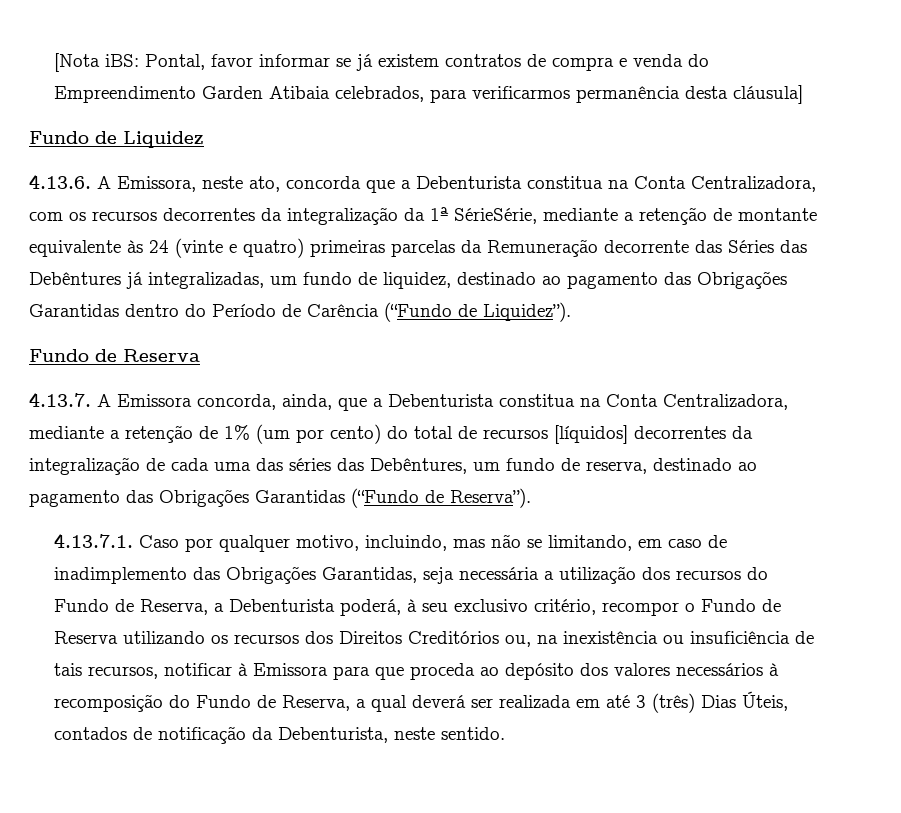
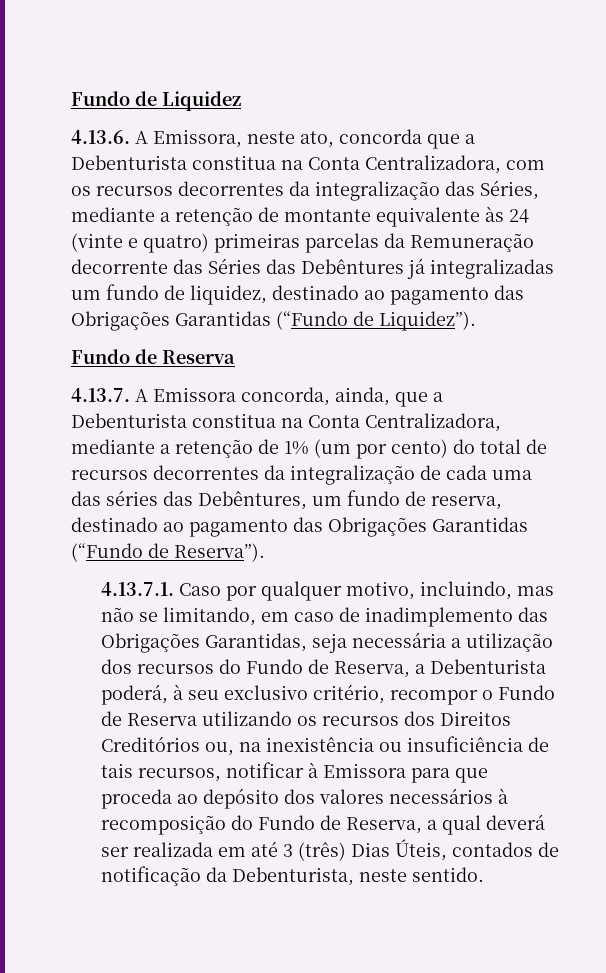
- [Nota iBS: Pontal, favor informar se já existem contratos de compra e venda do Empreendimento Garden Atibaia celebrados, para verificarmos permanência desta cláusula]
- 4.13.6. A Emissora, neste ato, concorda que a Debenturista constitua na Conta Centralizadora, com os recursos decorrentes da integralização da 1ª SérieSérie, mediante a retenção de montante equivalente às 24 (vinte e quatro) primeiras parcelas da Remuneração decorrente das Séries das Debêntures já integralizadas, um fundo de liquidez, destinado ao pagamento das Obrigações Garantidas dentro do Período de Carência (“Fundo de Liquidez”).
+ 4.13.6. A Emissora, neste ato, concorda que a Debenturista constitua na Conta Centralizadora, com os recursos decorrentes da integralização das Séries, mediante a retenção de montante equivalente às 24 (vinte e quatro) primeiras parcelas da Remuneração decorrente das Séries das Debêntures já integralizadas um fundo de liquidez, destinado ao pagamento das Obrigações Garantidas (“Fundo de Liquidez”).
- 4.13.7. A Emissora concorda, ainda, que a Debenturista constitua na Conta Centralizadora, mediante a retenção de 1% (um por cento) do total de recursos [líquidos] decorrentes da integralização de cada uma das séries das Debêntures, um fundo de reserva, destinado ao pagamento das Obrigações Garantidas (“Fundo de Reserva”).
+ 4.13.7. A Emissora concorda, ainda, que a Debenturista constitua na Conta Centralizadora, mediante a retenção de 1% (um por cento) do total de recursos decorrentes da integralização de cada uma das séries das Debêntures, um fundo de reserva, destinado ao pagamento das Obrigações Garantidas (“Fundo de Reserva”).

